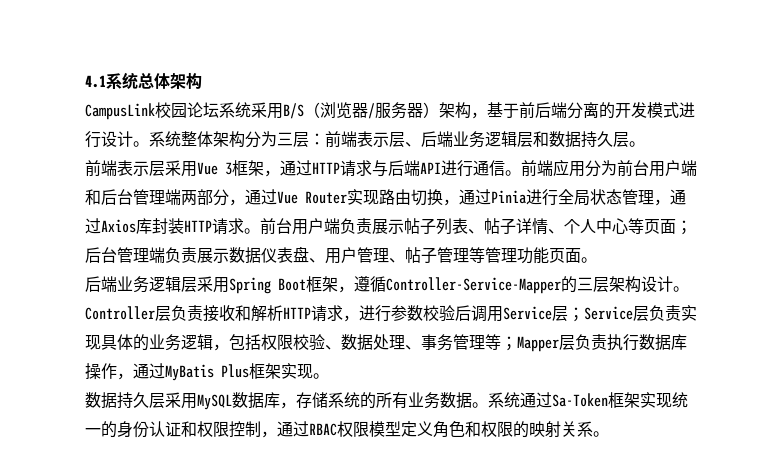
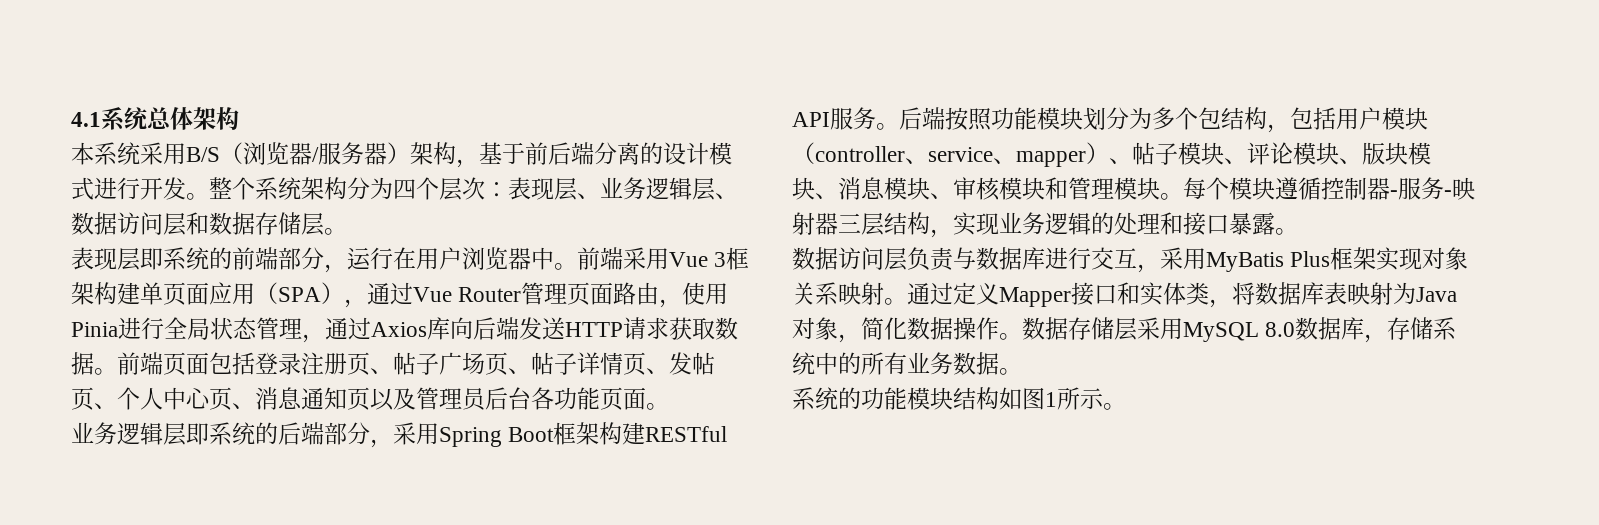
- CampusLink校园论坛系统采用B/S（浏览器/服务器）架构，基于前后端分离的开发模式进行设计。系统整体架构分为三层：前端表示层、后端业务逻辑层和数据持久层。
- 前端表示层采用Vue 3框架，通过HTTP请求与后端API进行通信。前端应用分为前台用户端和后台管理端两部分，通过Vue Router实现路由切换，通过Pinia进行全局状态管理，通过Axios库封装HTTP请求。前台用户端负责展示帖子列表、帖子详情、个人中心等页面；后台管理端负责展示数据仪表盘、用户管理、帖子管理等管理功能页面。
+ 本系统采用B/S（浏览器/服务器）架构，基于前后端分离的设计模式进行开发。整个系统架构分为四个层次：表现层、业务逻辑层、数据访问层和数据存储层。
+ 表现层即系统的前端部分，运行在用户浏览器中。前端采用Vue 3框架构建单页面应用（SPA），通过Vue Router管理页面路由，使用Pinia进行全局状态管理，通过Axios库向后端发送HTTP请求获取数据。前端页面包括登录注册页、帖子广场页、帖子详情页、发帖页、个人中心页、消息通知页以及管理员后台各功能页面。
- 后端业务逻辑层采用Spring Boot框架，遵循Controller-Service-Mapper的三层架构设计。Controller层负责接收和解析HTTP请求，进行参数校验后调用Service层；Service层负责实现具体的业务逻辑，包括权限校验、数据处理、事务管理等；Mapper层负责执行数据库操作，通过MyBatis Plus框架实现。
- 数据持久层采用MySQL数据库，存储系统的所有业务数据。系统通过Sa-Token框架实现统一的身份认证和权限控制，通过RBAC权限模型定义角色和权限的映射关系。
+ 业务逻辑层即系统的后端部分，采用Spring Boot框架构建RESTful API服务。后端按照功能模块划分为多个包结构，包括用户模块（controller、service、mapper）、帖子模块、评论模块、版块模块、消息模块、审核模块和管理模块。每个模块遵循控制器-服务-映射器三层结构，实现业务逻辑的处理和接口暴露。
+ 数据访问层负责与数据库进行交互，采用MyBatis Plus框架实现对象关系映射。通过定义Mapper接口和实体类，将数据库表映射为Java对象，简化数据操作。数据存储层采用MySQL 8.0数据库，存储系统中的所有业务数据。
+ 系统的功能模块结构如图1所示。

